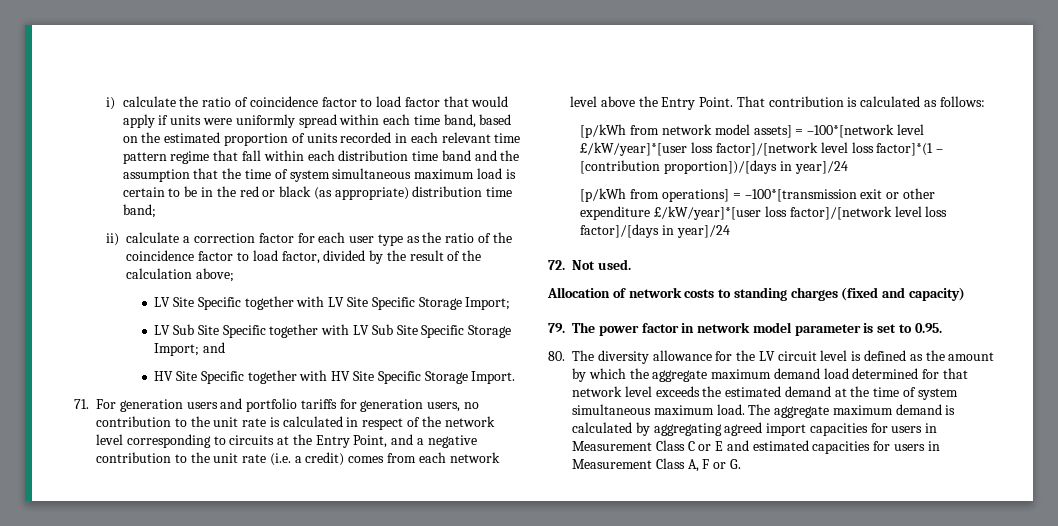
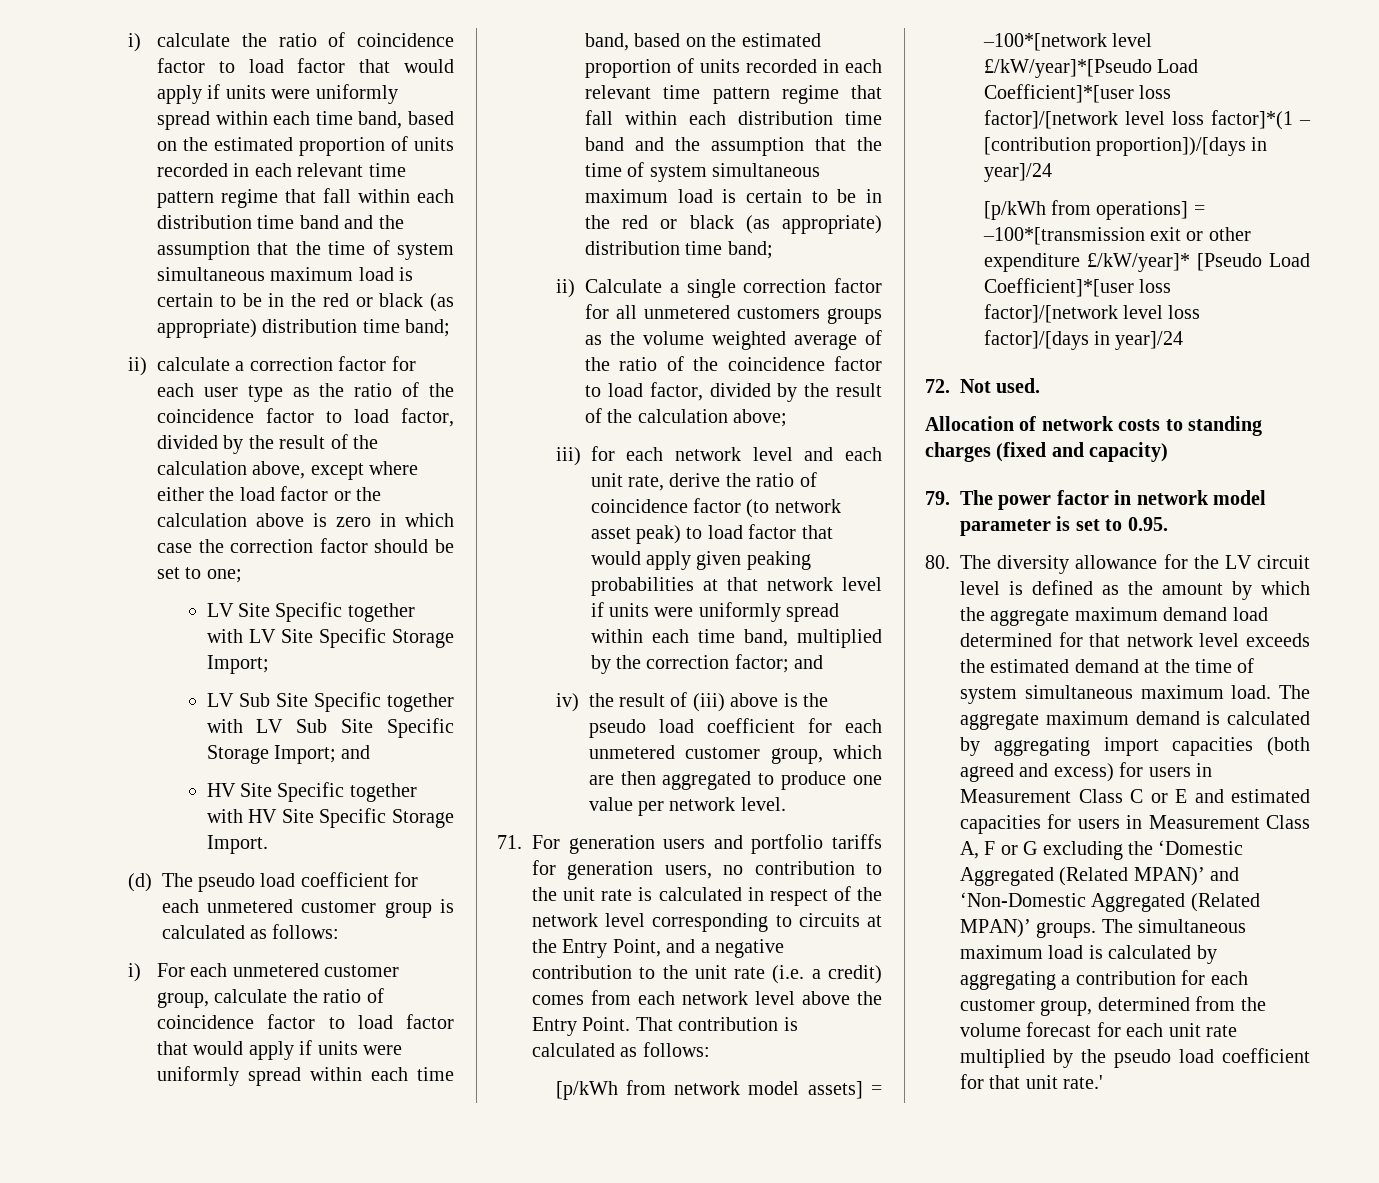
- ii) calculate a correction factor for each user type as the ratio of the coincidence factor to load factor, divided by the result of the calculation above;
+ ii) calculate a correction factor for each user type as the ratio of the coincidence factor to load factor, divided by the result of the calculation above, except where either the load factor or the calculation above is zero in which case the correction factor should be set to one;
+ (d) The pseudo load coefficient for each unmetered customer group is calculated as follows:
+ i) For each unmetered customer group, calculate the ratio of coincidence factor to load factor that would apply if units were uniformly spread within each time band, based on the estimated proportion of units recorded in each relevant time pattern regime that fall within each distribution time band and the assumption that the time of system simultaneous maximum load is certain to be in the red or black (as appropriate) distribution time band;
+ ii) Calculate a single correction factor for all unmetered customers groups as the volume weighted average of the ratio of the coincidence factor to load factor, divided by the result of the calculation above;
+ iii) for each network level and each unit rate, derive the ratio of coincidence factor (to network asset peak) to load factor that would apply given peaking probabilities at that network level if units were uniformly spread within each time band, multiplied by the correction factor; and
+ iv) the result of (iii) above is the pseudo load coefficient for each unmetered customer group, which are then aggregated to produce one value per network level.
- [p/kWh from network model assets] = –100*[network level £/kW/year]*[user loss factor]/[network level loss factor]*(1 – [contribution proportion])/[days in year]/24
+ [p/kWh from network model assets] = –100*[network level £/kW/year]*[Pseudo Load Coefficient]*[user loss factor]/[network level loss factor]*(1 – [contribution proportion])/[days in year]/24
- [p/kWh from operations] = –100*[transmission exit or other expenditure £/kW/year]*[user loss factor]/[network level loss factor]/[days in year]/24
+ [p/kWh from operations] = –100*[transmission exit or other expenditure £/kW/year]* [Pseudo Load Coefficient]*[user loss factor]/[network level loss factor]/[days in year]/24
- The aggregate maximum demand is calculated by aggregating agreed import capacities for users in Measurement Class C or E and estimated capacities for users in Measurement Class A, F or G.
+ The aggregate maximum demand is calculated by aggregating import capacities (both agreed and excess) for users in Measurement Class C or E and estimated capacities for users in Measurement Class A, F or G excluding the ‘Domestic Aggregated (Related MPAN)’ and ‘Non-Domestic Aggregated (Related MPAN)’ groups. The simultaneous maximum load is calculated by aggregating a contribution for each customer group, determined from the volume forecast for each unit rate multiplied by the pseudo load coefficient for that unit rate.'

